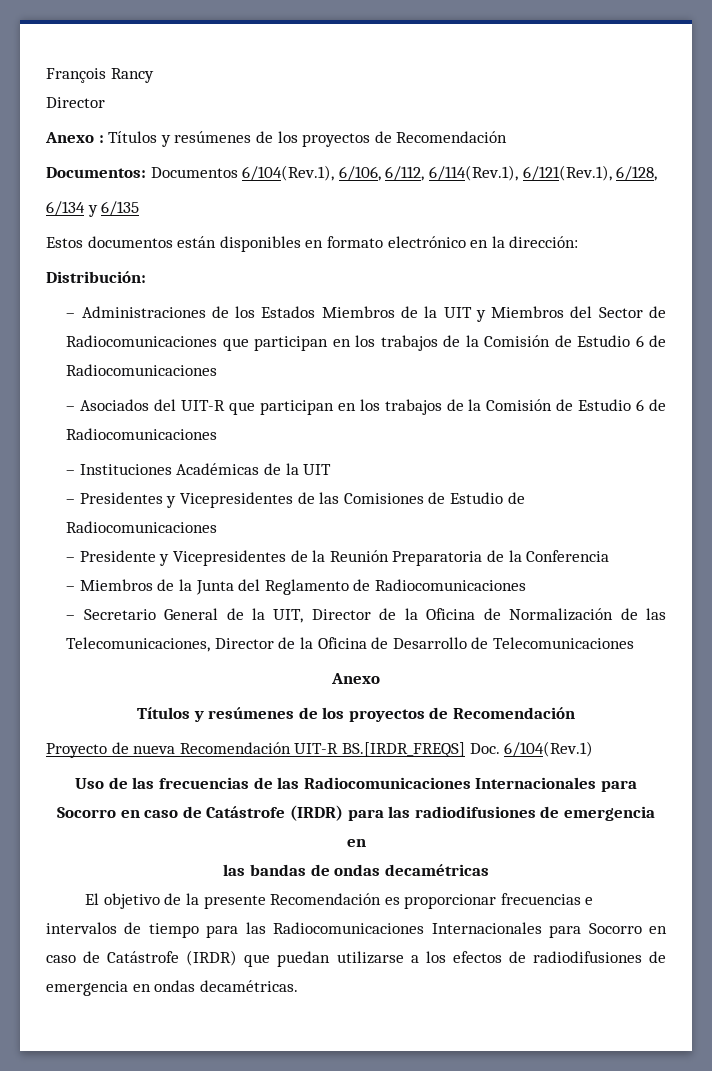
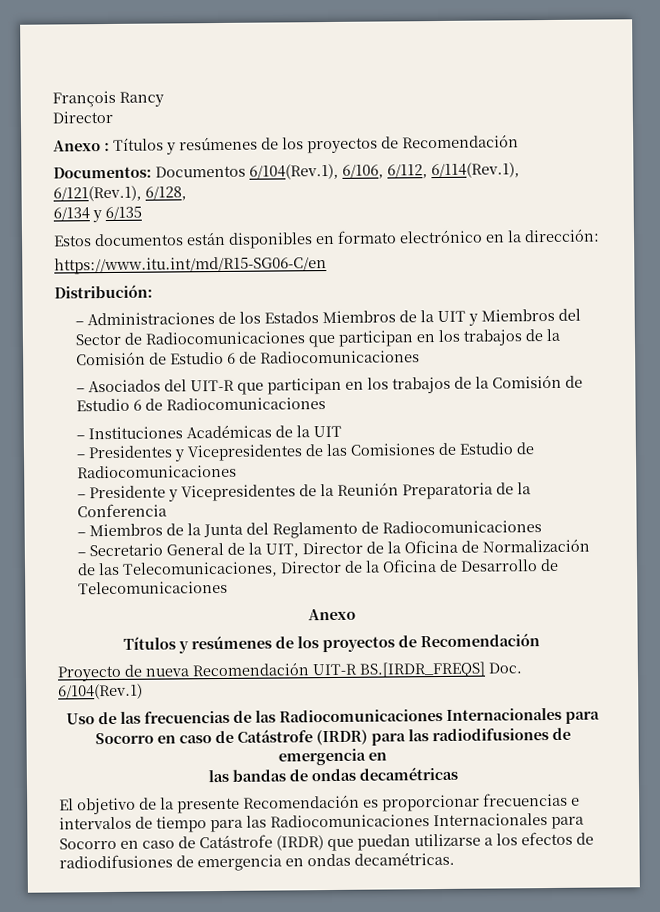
+ https://www.itu.int/md/R15-SG06-C/en

